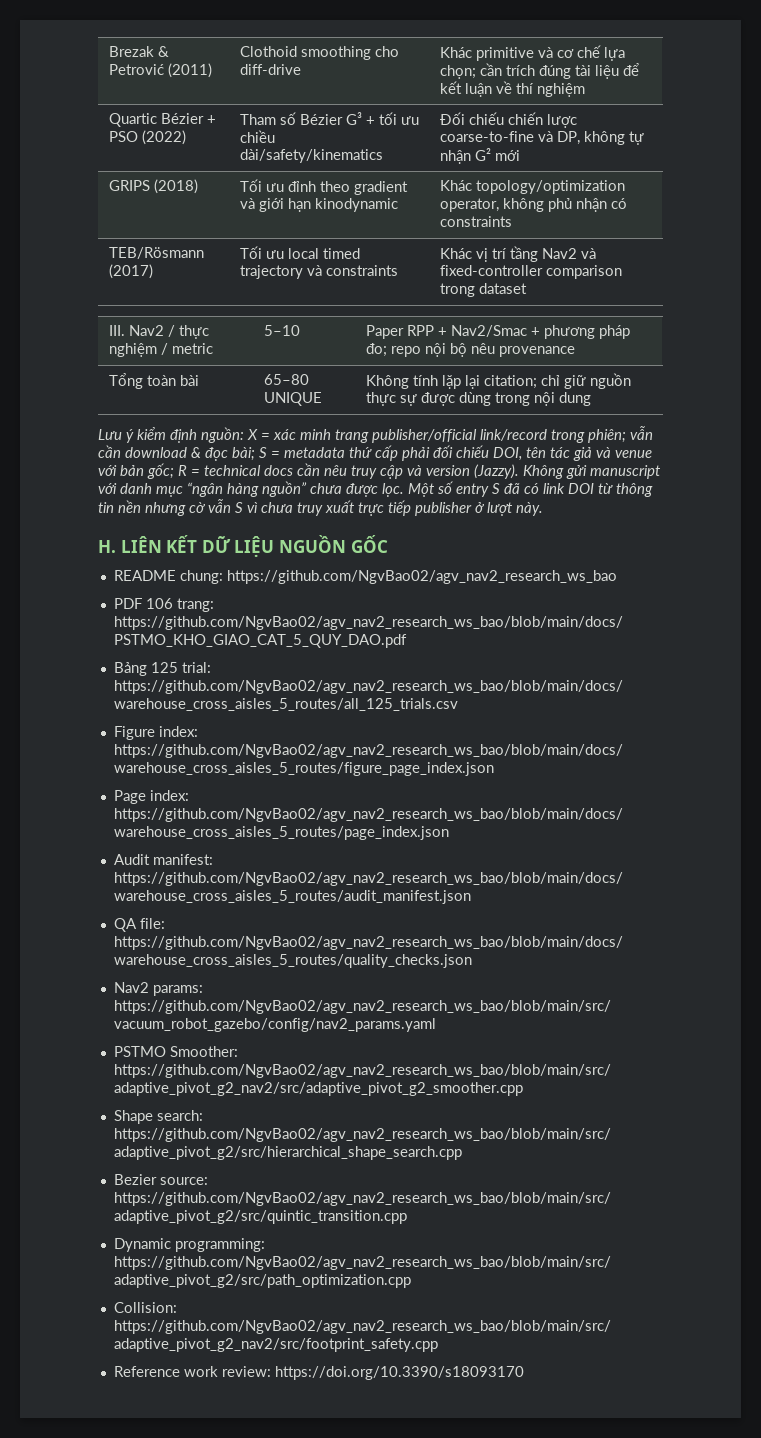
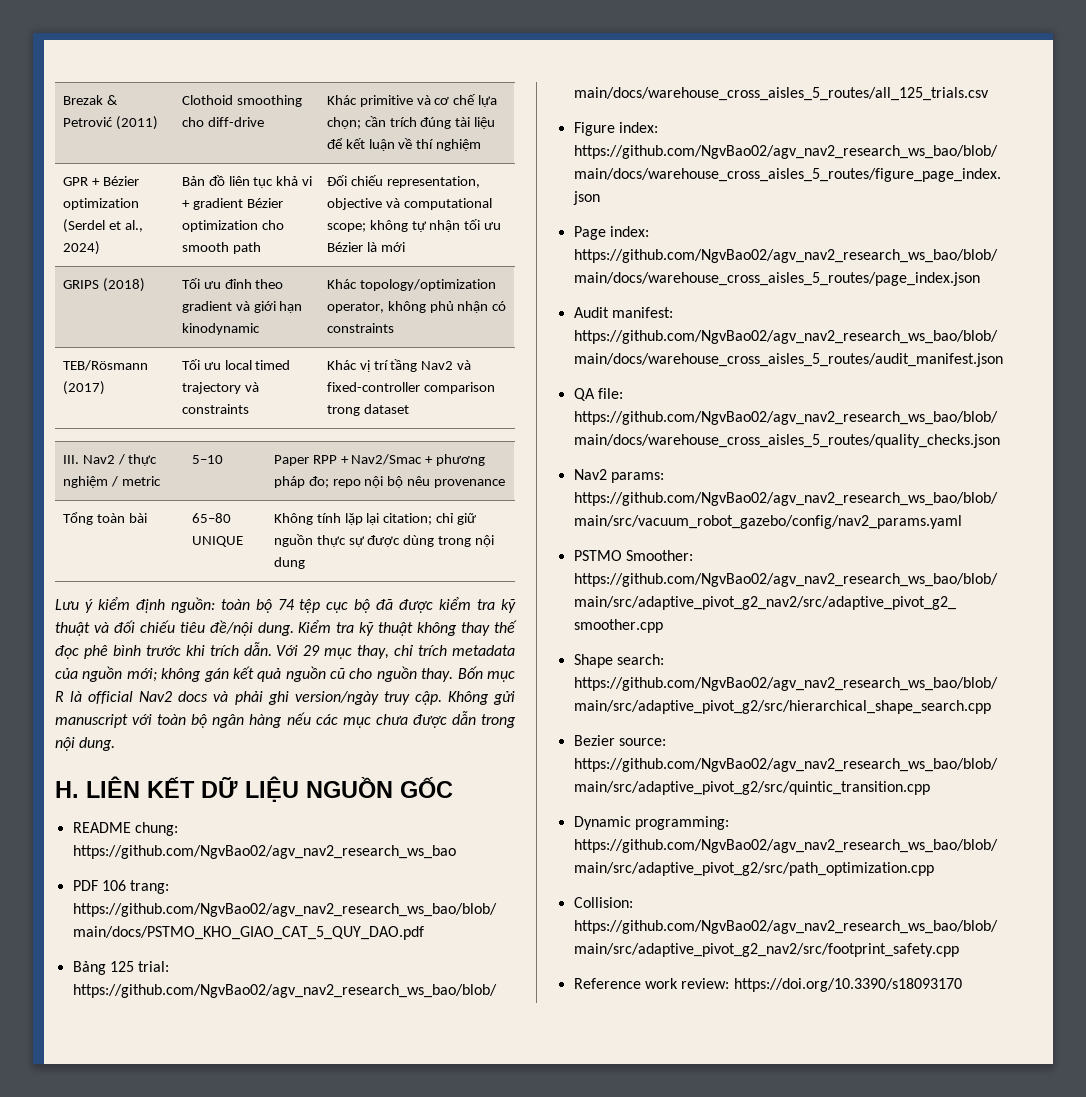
- Quartic Bézier + PSO (2022) | Tham số Bézier G³ + tối ưu chiều dài/safety/kinematics | Đối chiếu chiến lược coarse-to-fine và DP, không tự nhận G² mới
+ GPR + Bézier optimization (Serdel et al., 2024) | Bản đồ liên tục khả vi + gradient Bézier optimization cho smooth path | Đối chiếu representation, objective và computational scope; không tự nhận tối ưu Bézier là mới
- Lưu ý kiểm định nguồn: X = xác minh trang publisher/official link/record trong phiên; vẫn cần download & đọc bài; S = metadata thứ cấp phải đối chiếu DOI, tên tác giả và venue với bản gốc; R = technical docs cần nêu truy cập và version (Jazzy). Không gửi manuscript với danh mục “ngân hàng nguồn” chưa được lọc. Một số entry S đã có link DOI từ thông tin nền nhưng cờ vẫn S vì chưa truy xuất trực tiếp publisher ở lượt này.
+ Lưu ý kiểm định nguồn: toàn bộ 74 tệp cục bộ đã được kiểm tra kỹ thuật và đối chiếu tiêu đề/nội dung. Kiểm tra kỹ thuật không thay thế đọc phê bình trước khi trích dẫn. Với 29 mục thay, chỉ trích metadata của nguồn mới; không gán kết quả nguồn cũ cho nguồn thay. Bốn mục R là official Nav2 docs và phải ghi version/ngày truy cập. Không gửi manuscript với toàn bộ ngân hàng nếu các mục chưa được dẫn trong nội dung.

